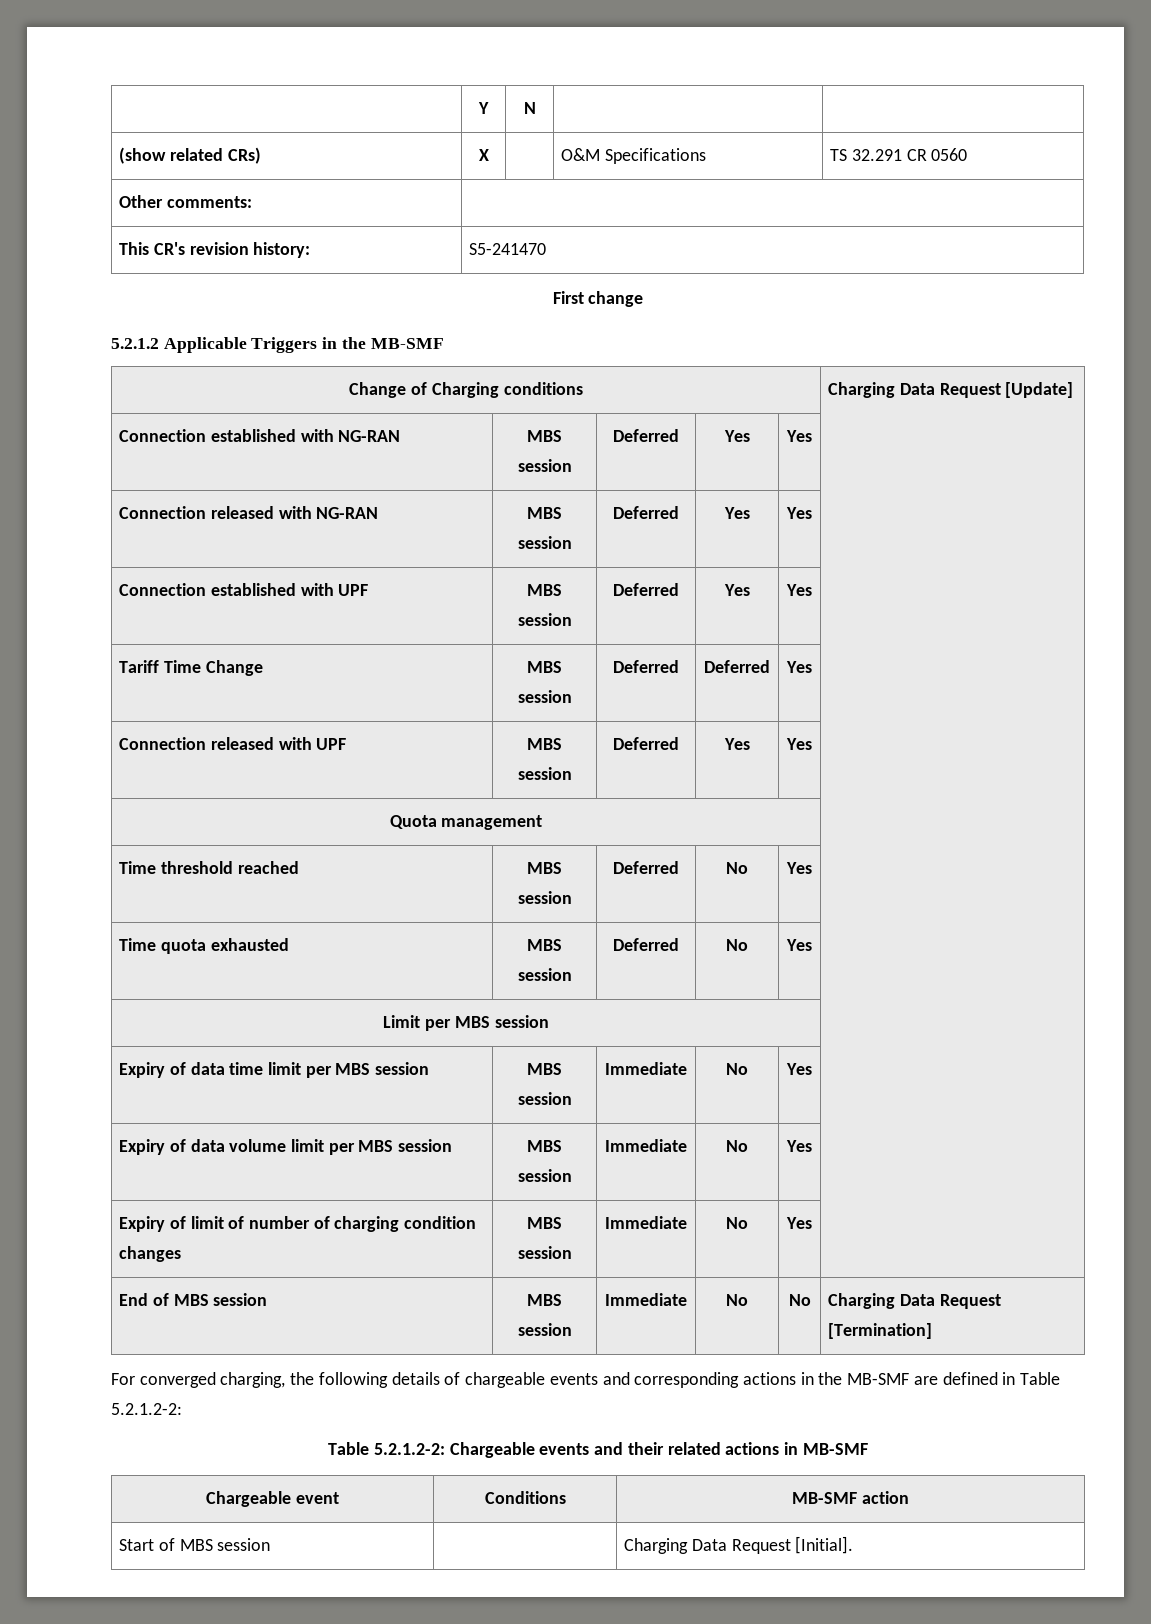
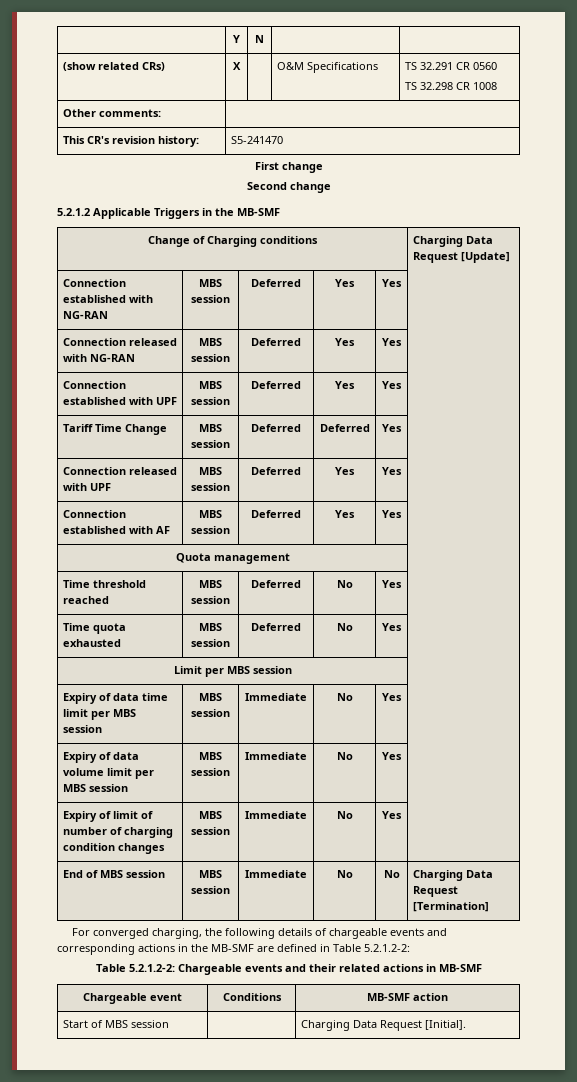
  (show related CRs) | X | | O&M Specifications | TS 32.291 CR 0560
+ TS 32.298 CR 1008
+ Second change
+ Connection established with AF | MBS session | Deferred | Yes | Yes |

